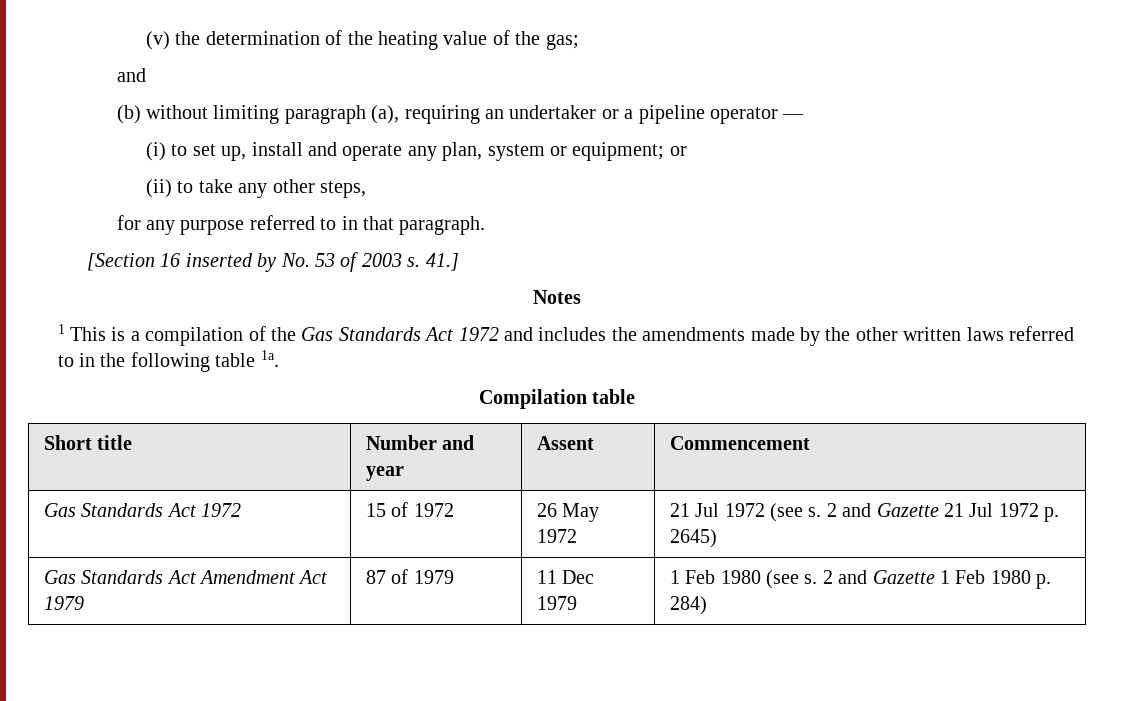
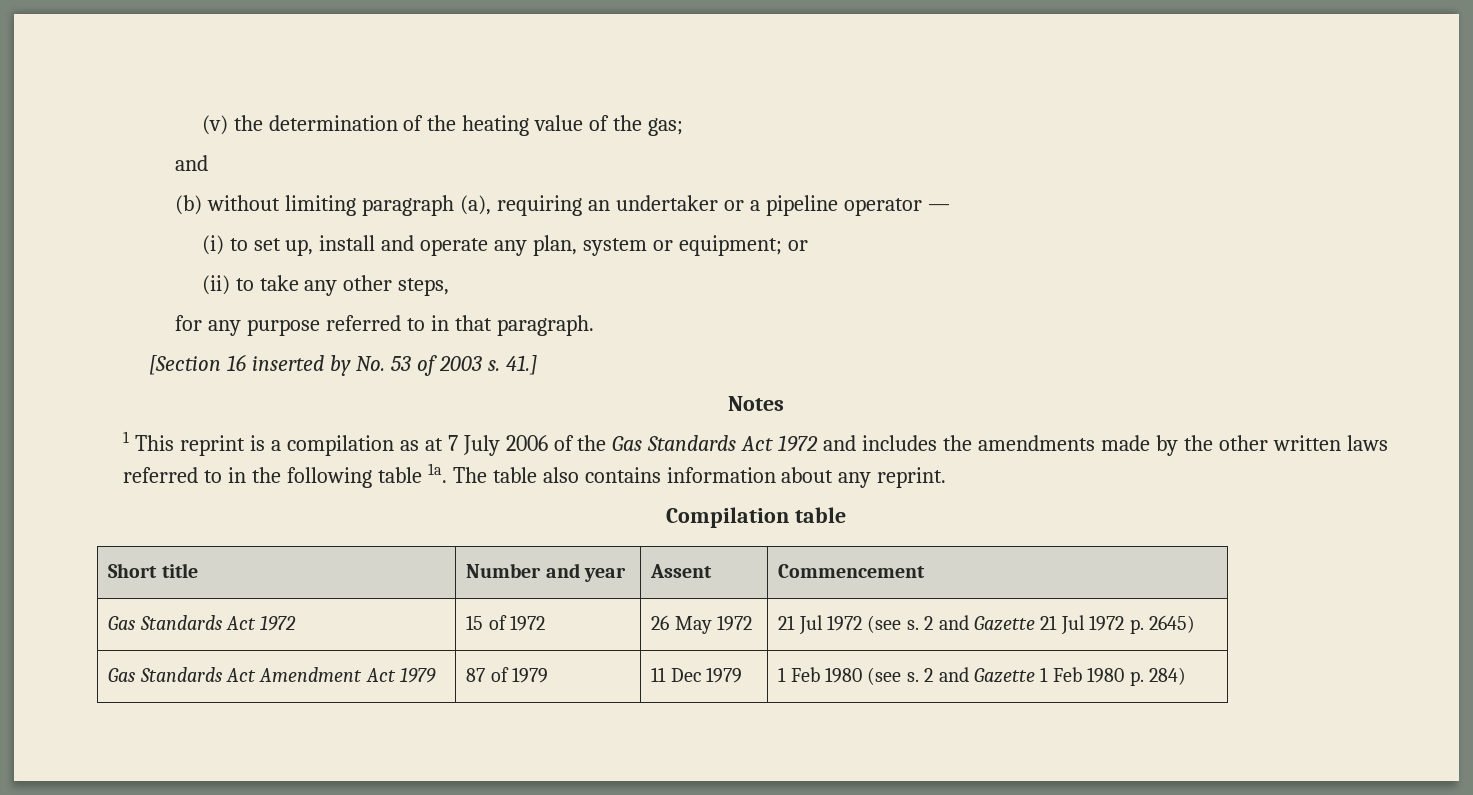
- 1 This is a compilation of the Gas Standards Act 1972 and includes the amendments made by the other written laws referred to in the following table 1a.
+ 1 This reprint is a compilation as at 7 July 2006 of the Gas Standards Act 1972 and includes the amendments made by the other written laws referred to in the following table 1a. The table also contains information about any reprint.

